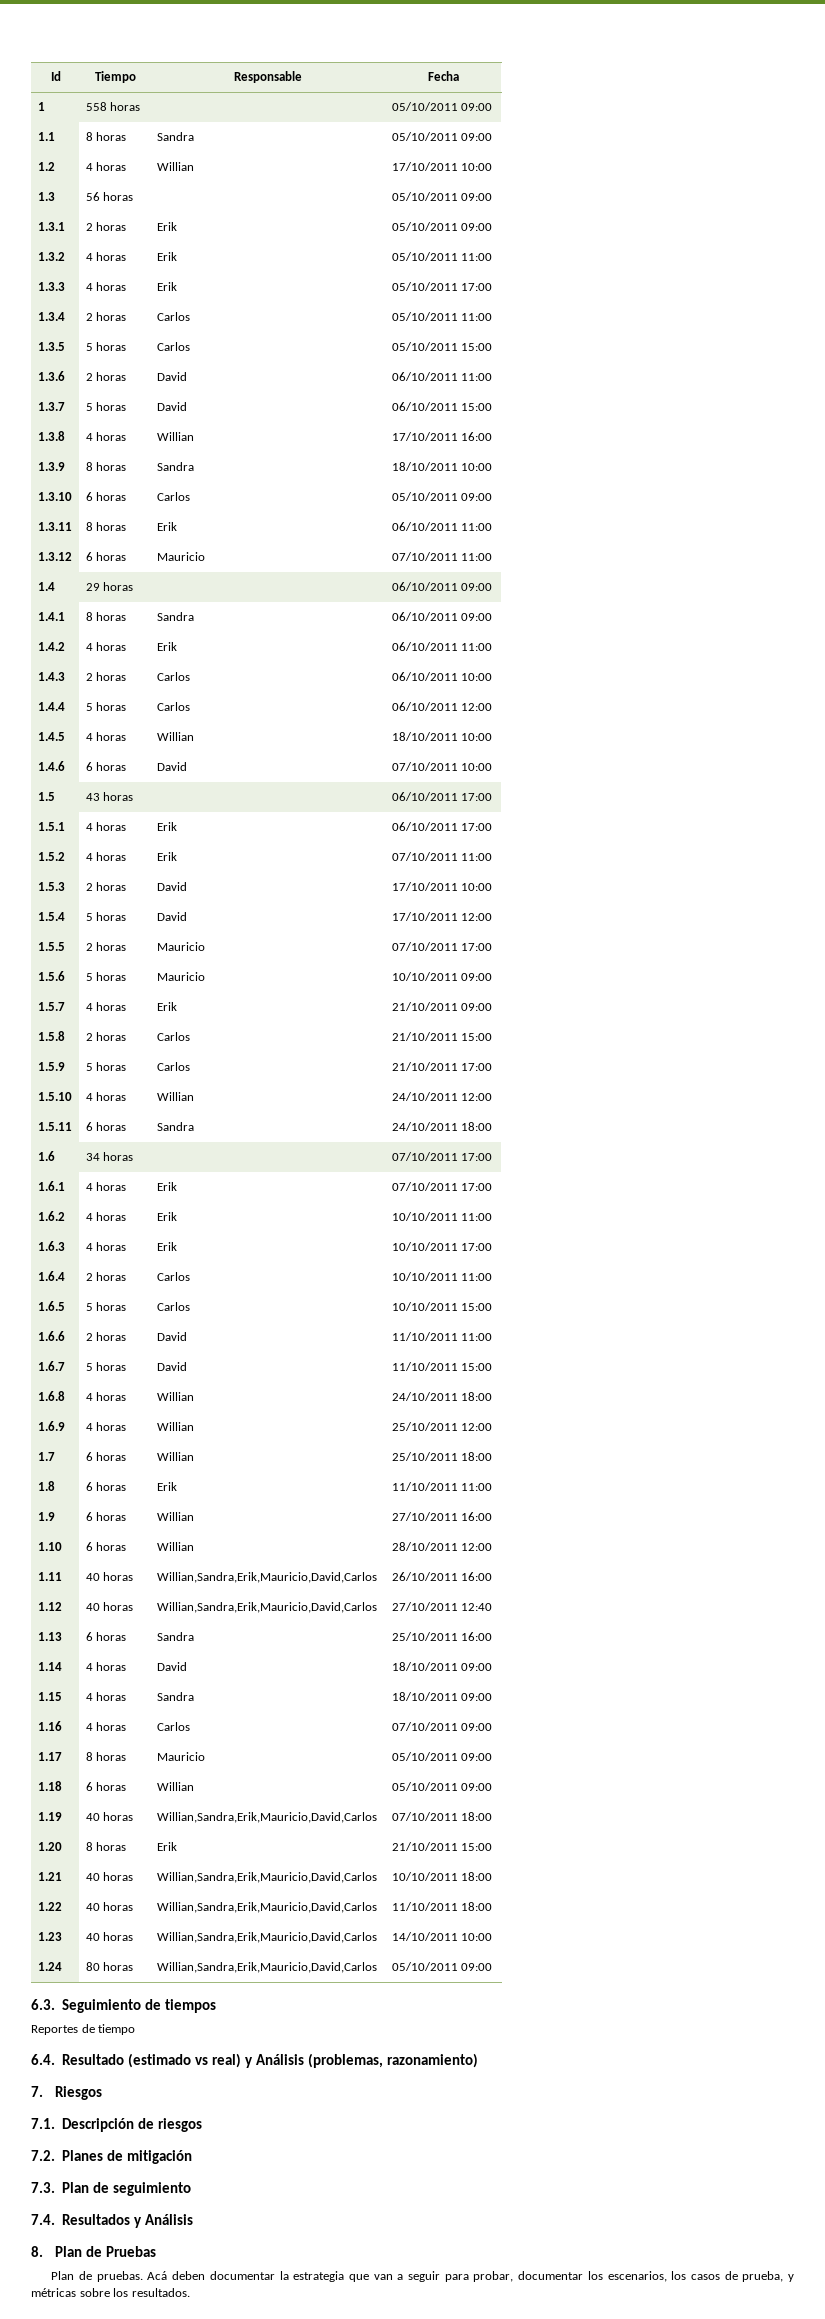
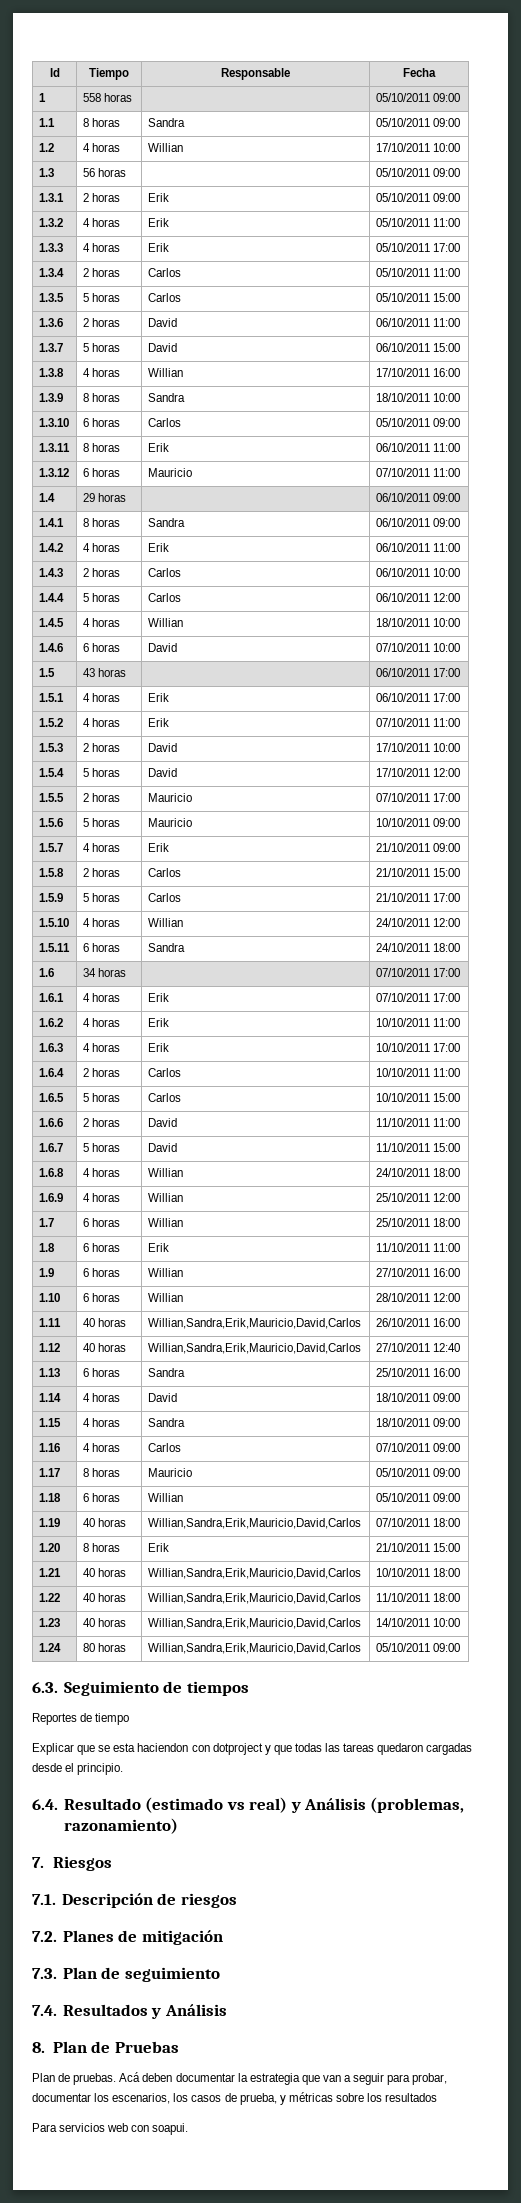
+ Explicar que se esta haciendon con dotproject y que todas las tareas quedaron cargadas desde el principio.
- Acá deben documentar la estrategia que van a seguir para probar, documentar los escenarios, los casos de prueba, y métricas sobre los resultados.
+ Acá deben documentar la estrategia que van a seguir para probar, documentar los escenarios, los casos de prueba, y métricas sobre los resultados
+ Para servicios web con soapui.

